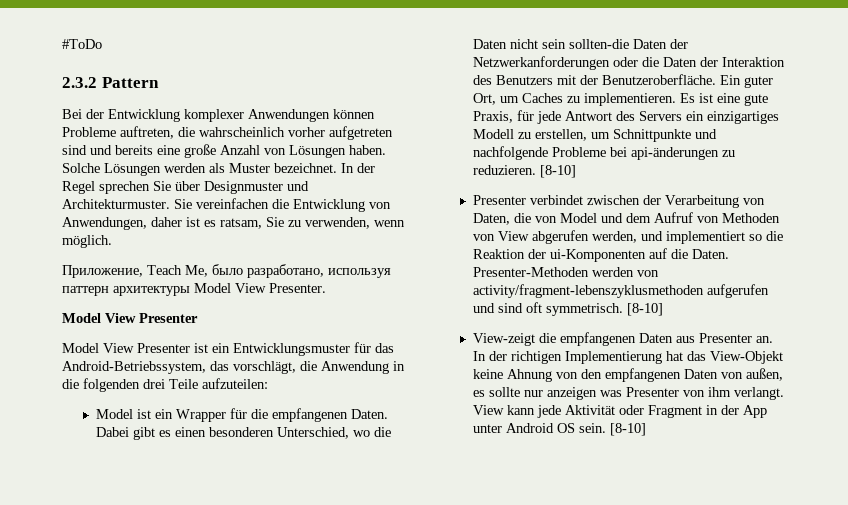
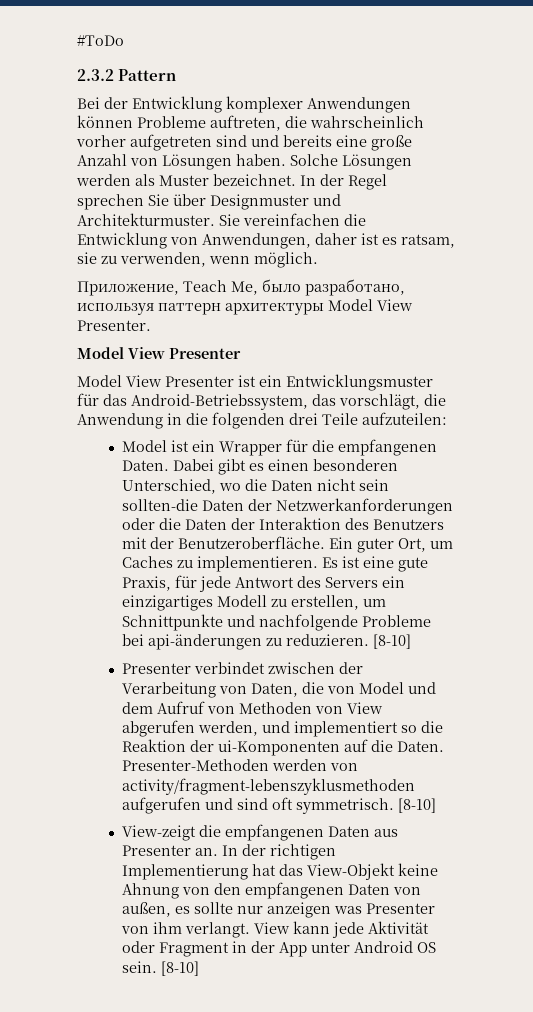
- Sie vereinfachen die Entwicklung von Anwendungen, daher ist es ratsam, Sie zu verwenden, wenn möglich.
+ Sie vereinfachen die Entwicklung von Anwendungen, daher ist es ratsam, sie zu verwenden, wenn möglich.

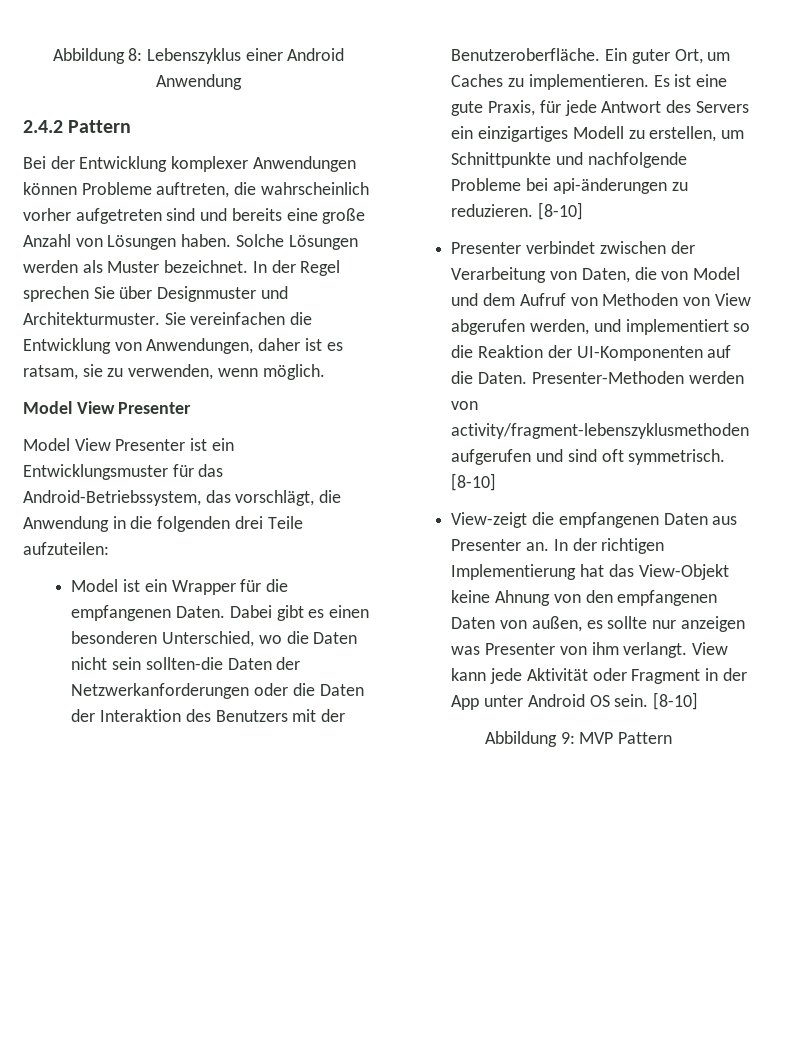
- #ToDo
- 2.3.2 Pattern
+ Abbildung 8: Lebenszyklus einer Android Anwendung
+ 2.4.2 Pattern
- Приложение, Teach Me, было разработано, используя паттерн архитектуры Model View Presenter.
- Presenter verbindet zwischen der Verarbeitung von Daten, die von Model und dem Aufruf von Methoden von View abgerufen werden, und implementiert so die Reaktion der ui-Komponenten auf die Daten.
+ Presenter verbindet zwischen der Verarbeitung von Daten, die von Model und dem Aufruf von Methoden von View abgerufen werden, und implementiert so die Reaktion der UI-Komponenten auf die Daten.
+ Abbildung 9: MVP Pattern

